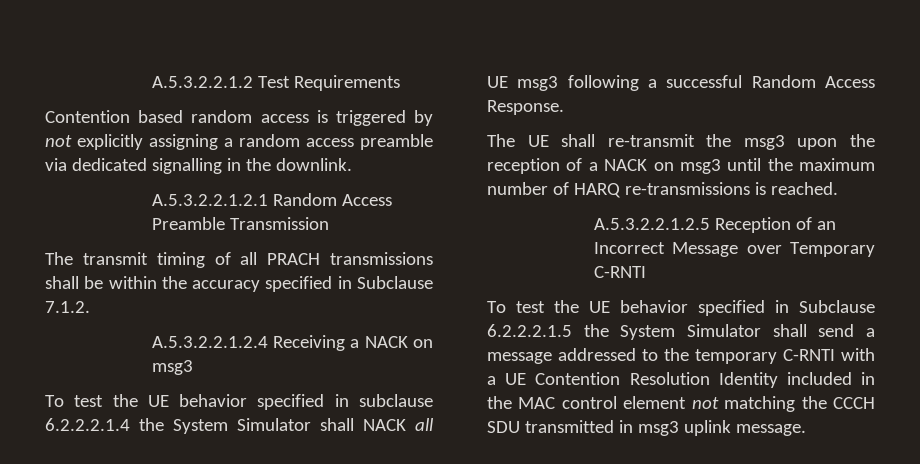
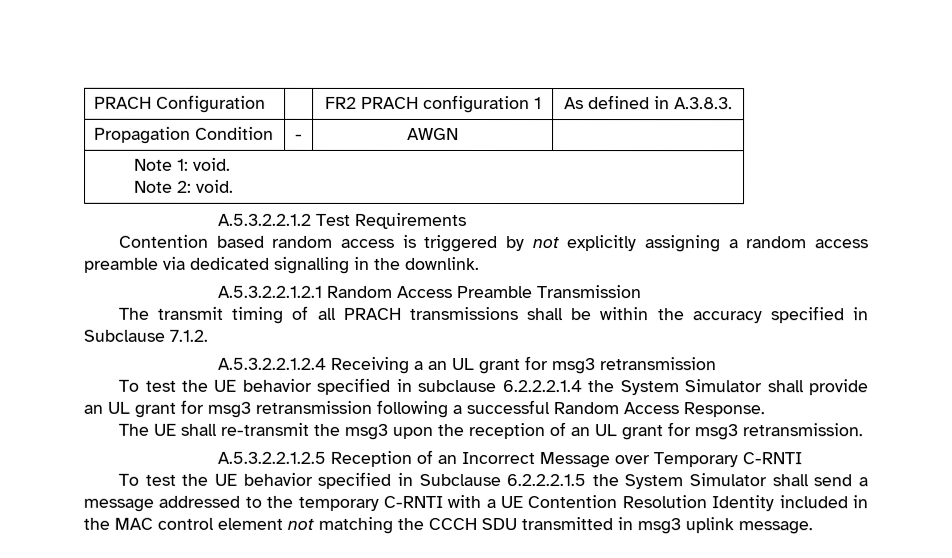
+ PRACH Configuration | | FR2 PRACH configuration 1 | As defined in A.3.8.3.
+ Propagation Condition | - | AWGN |
+ Note 1: void.
+ Note 2: void.
- A.5.3.2.2.1.2.4 Receiving a NACK on msg3
+ A.5.3.2.2.1.2.4 Receiving a an UL grant for msg3 retransmission
- To test the UE behavior specified in subclause 6.2.2.2.1.4 the System Simulator shall NACK all UE msg3 following a successful Random Access Response.
+ To test the UE behavior specified in subclause 6.2.2.2.1.4 the System Simulator shall provide an UL grant for msg3 retransmission following a successful Random Access Response.
- The UE shall re-transmit the msg3 upon the reception of a NACK on msg3 until the maximum number of HARQ re-transmissions is reached.
+ The UE shall re-transmit the msg3 upon the reception of an UL grant for msg3 retransmission.

